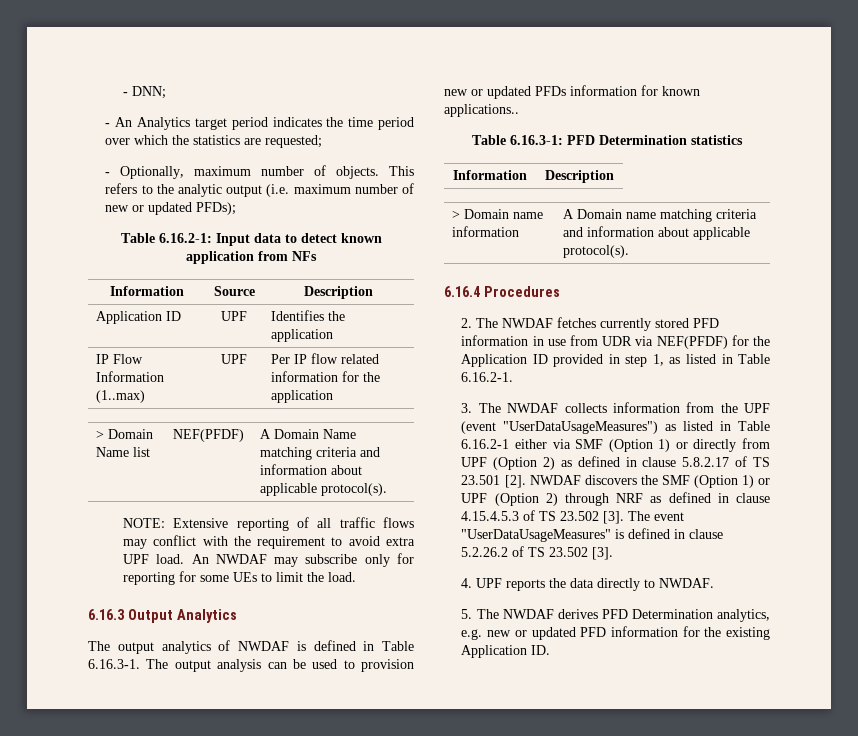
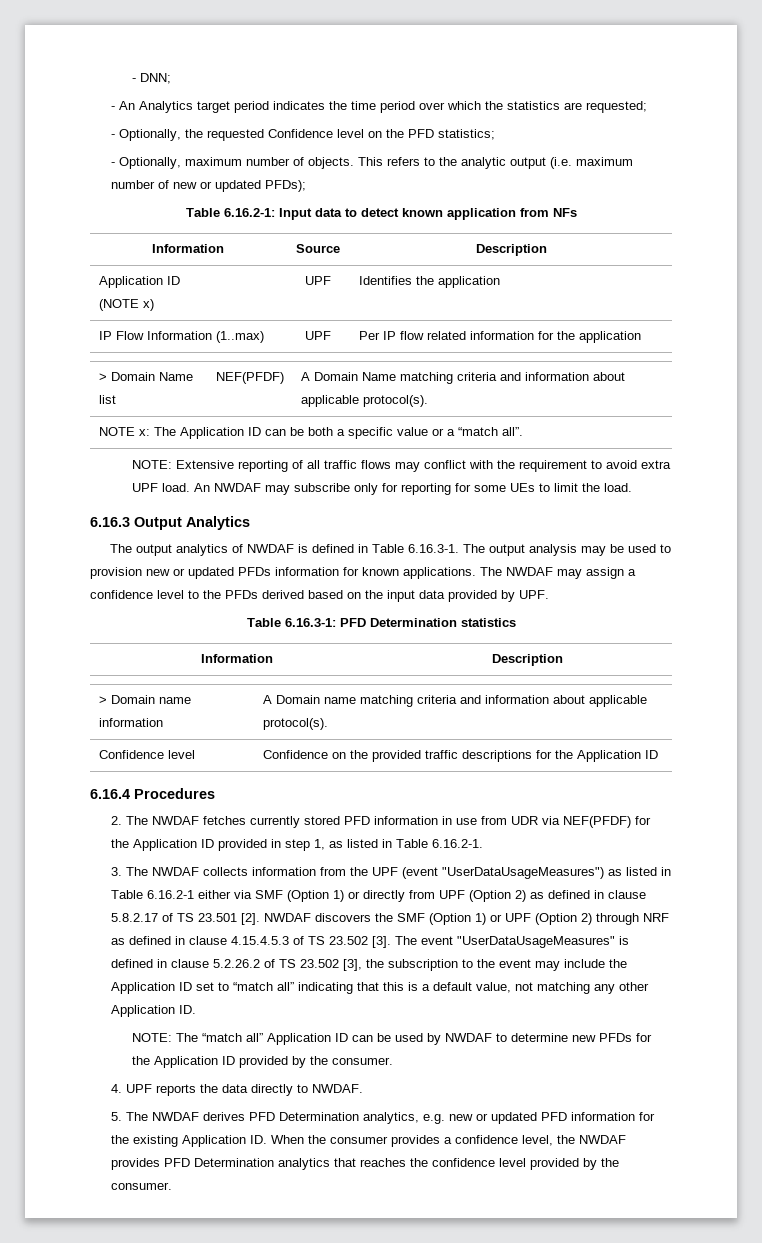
+ - Optionally, the requested Confidence level on the PFD statistics;
  Information | Source | Description
- Application ID | UPF | Identifies the application
+ Application ID
+ (NOTE x) | UPF | Identifies the application
+ NOTE x: The Application ID can be both a specific value or a “match all”.
- The output analytics of NWDAF is defined in Table 6.16.3-1. The output analysis can be used to provision new or updated PFDs information for known applications..
+ The output analytics of NWDAF is defined in Table 6.16.3-1. The output analysis may be used to provision new or updated PFDs information for known applications. The NWDAF may assign a confidence level to the PFDs derived based on the input data provided by UPF.
+ Confidence level | Confidence on the provided traffic descriptions for the Application ID
- The event "UserDataUsageMeasures" is defined in clause 5.2.26.2 of TS 23.502 [3].
+ The event "UserDataUsageMeasures" is defined in clause 5.2.26.2 of TS 23.502 [3], the subscription to the event may include the Application ID set to “match all” indicating that this is a default value, not matching any other Application ID.
+ NOTE: The “match all” Application ID can be used by NWDAF to determine new PFDs for the Application ID provided by the consumer.
- 5. The NWDAF derives PFD Determination analytics, e.g. new or updated PFD information for the existing Application ID.
+ 5. The NWDAF derives PFD Determination analytics, e.g. new or updated PFD information for the existing Application ID. When the consumer provides a confidence level, the NWDAF provides PFD Determination analytics that reaches the confidence level provided by the consumer.

